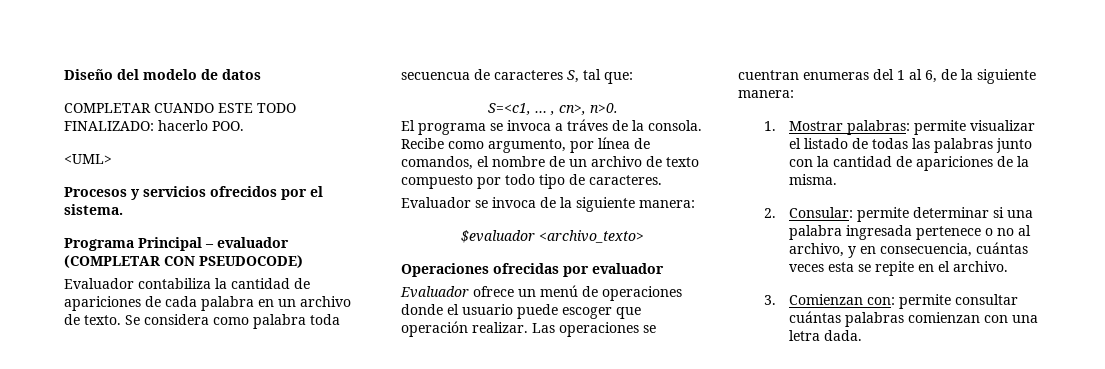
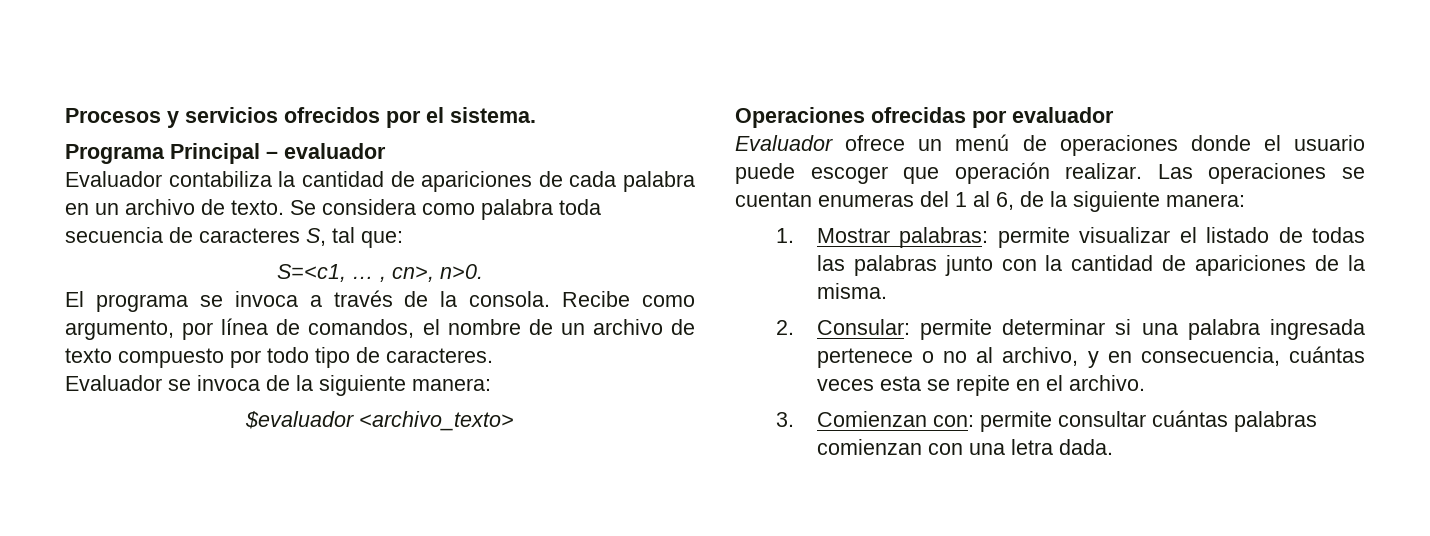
- Diseño del modelo de datos
- COMPLETAR CUANDO ESTE TODO FINALIZADO: hacerlo POO.
- <UML>
- Programa Principal – evaluador (COMPLETAR CON PSEUDOCODE)
+ Programa Principal – evaluador
- Se considera como palabra toda secuencua de caracteres S, tal que:
+ Se considera como palabra toda secuencia de caracteres S, tal que:
- El programa se invoca a tráves de la consola.
+ El programa se invoca a través de la consola.
- Las operaciones se cuentran enumeras del 1 al 6, de la siguiente manera:
+ Las operaciones se cuentan enumeras del 1 al 6, de la siguiente manera:

